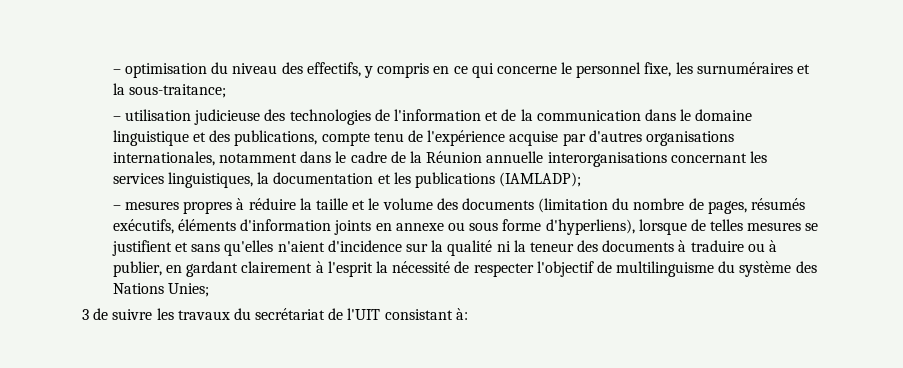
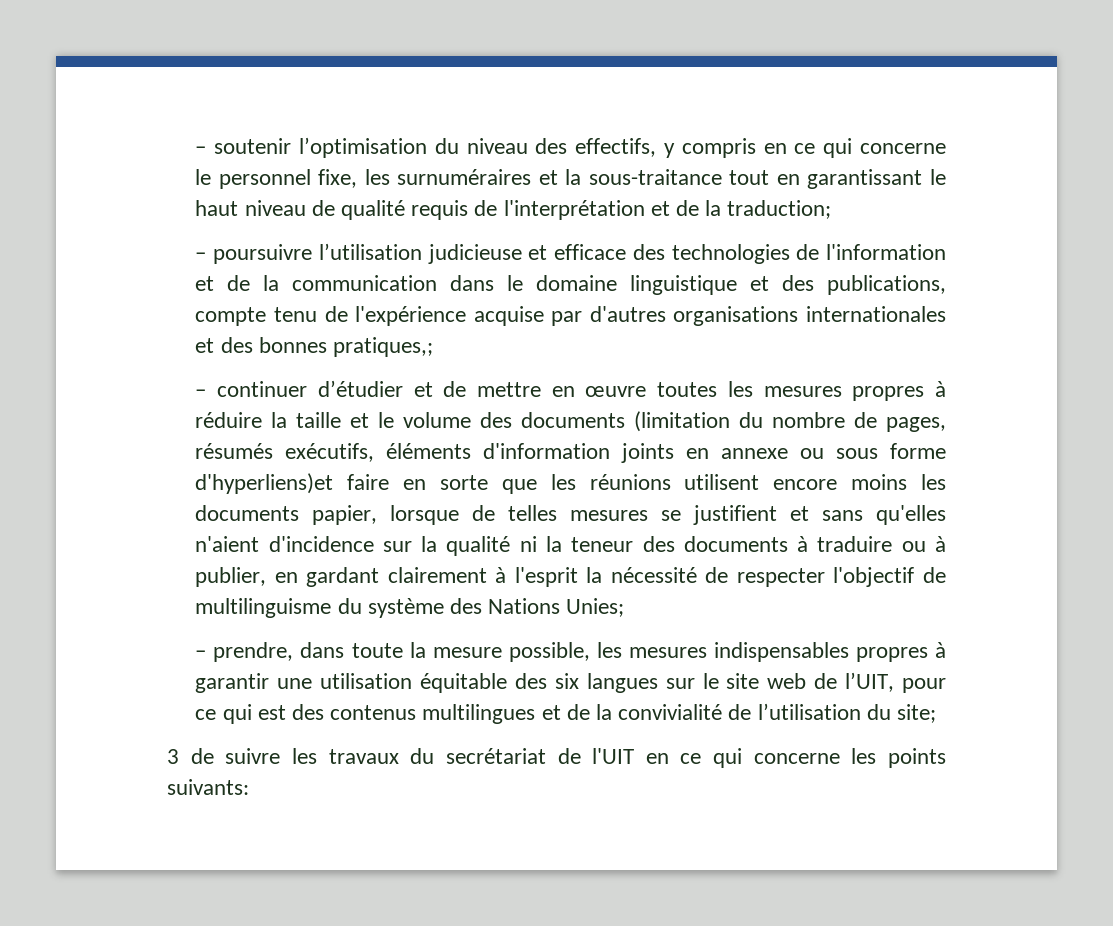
- – optimisation du niveau des effectifs, y compris en ce qui concerne le personnel fixe, les surnuméraires et la sous-traitance;
- – utilisation judicieuse des technologies de l'information et de la communication dans le domaine linguistique et des publications, compte tenu de l'expérience acquise par d'autres organisations internationales, notamment dans le cadre de la Réunion annuelle interorganisations concernant les services linguistiques, la documentation et les publications (IAMLADP);
- – mesures propres à réduire la taille et le volume des documents (limitation du nombre de pages, résumés exécutifs, éléments d'information joints en annexe ou sous forme d'hyperliens), lorsque de telles mesures se justifient et sans qu'elles n'aient d'incidence sur la qualité ni la teneur des documents à traduire ou à publier, en gardant clairement à l'esprit la nécessité de respecter l'objectif de multilinguisme du système des Nations Unies;
+ – soutenir l’optimisation du niveau des effectifs, y compris en ce qui concerne le personnel fixe, les surnuméraires et la sous-traitance tout en garantissant le haut niveau de qualité requis de l'interprétation et de la traduction;
+ – poursuivre l’utilisation judicieuse et efficace des technologies de l'information et de la communication dans le domaine linguistique et des publications, compte tenu de l'expérience acquise par d'autres organisations internationales et des bonnes pratiques,;
+ – continuer d’étudier et de mettre en œuvre toutes les mesures propres à réduire la taille et le volume des documents (limitation du nombre de pages, résumés exécutifs, éléments d'information joints en annexe ou sous forme d'hyperliens)et faire en sorte que les réunions utilisent encore moins les documents papier, lorsque de telles mesures se justifient et sans qu'elles n'aient d'incidence sur la qualité ni la teneur des documents à traduire ou à publier, en gardant clairement à l'esprit la nécessité de respecter l'objectif de multilinguisme du système des Nations Unies;
+ – prendre, dans toute la mesure possible, les mesures indispensables propres à garantir une utilisation équitable des six langues sur le site web de l’UIT, pour ce qui est des contenus multilingues et de la convivialité de l’utilisation du site;
- 3 de suivre les travaux du secrétariat de l'UIT consistant à:
+ 3 de suivre les travaux du secrétariat de l'UIT en ce qui concerne les points suivants:

